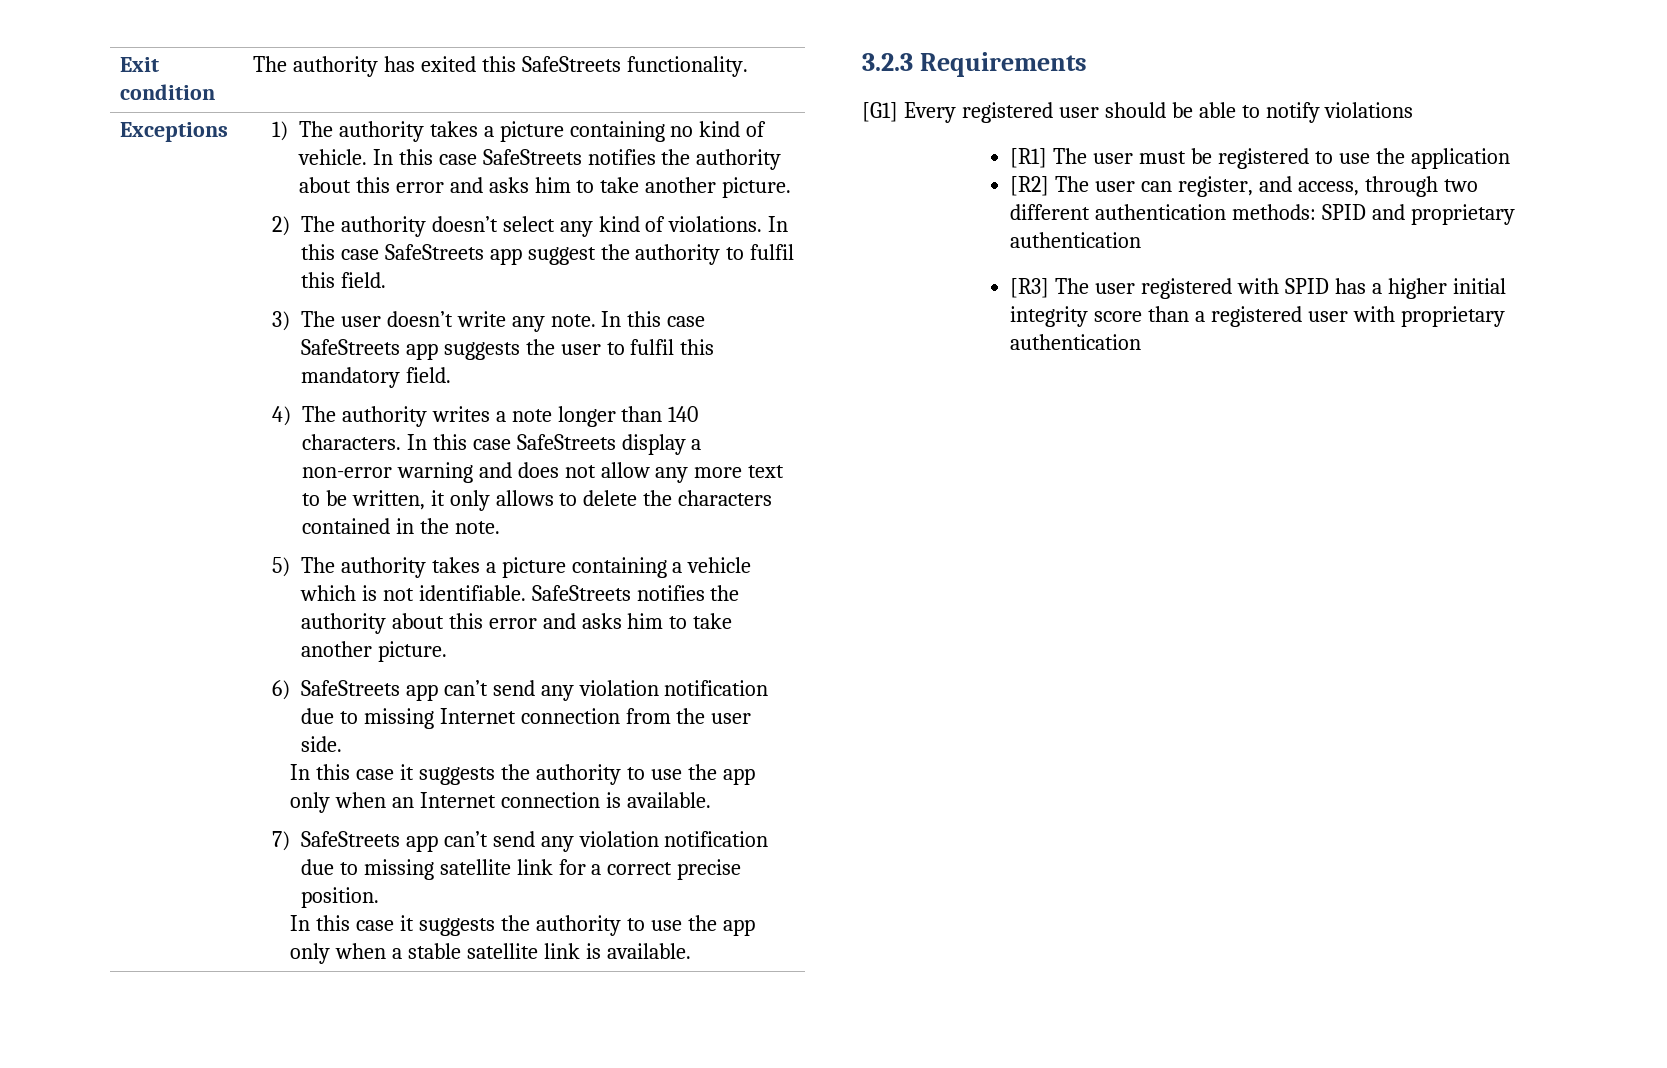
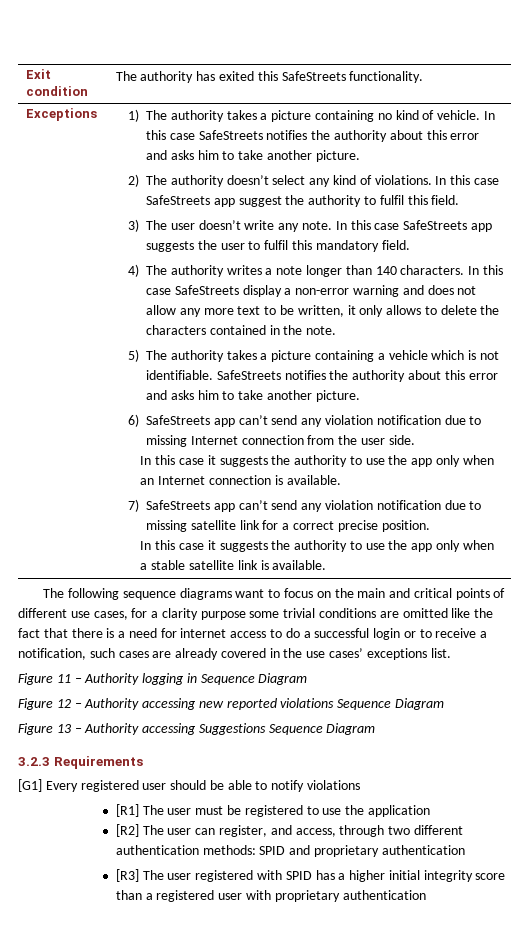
+ The following sequence diagrams want to focus on the main and critical points of different use cases, for a clarity purpose some trivial conditions are omitted like the fact that there is a need for internet access to do a successful login or to receive a notification, such cases are already covered in the use cases’ exceptions list.
+ Figure 11 – Authority logging in Sequence Diagram
+ Figure 12 – Authority accessing new reported violations Sequence Diagram
+ Figure 13 – Authority accessing Suggestions Sequence Diagram

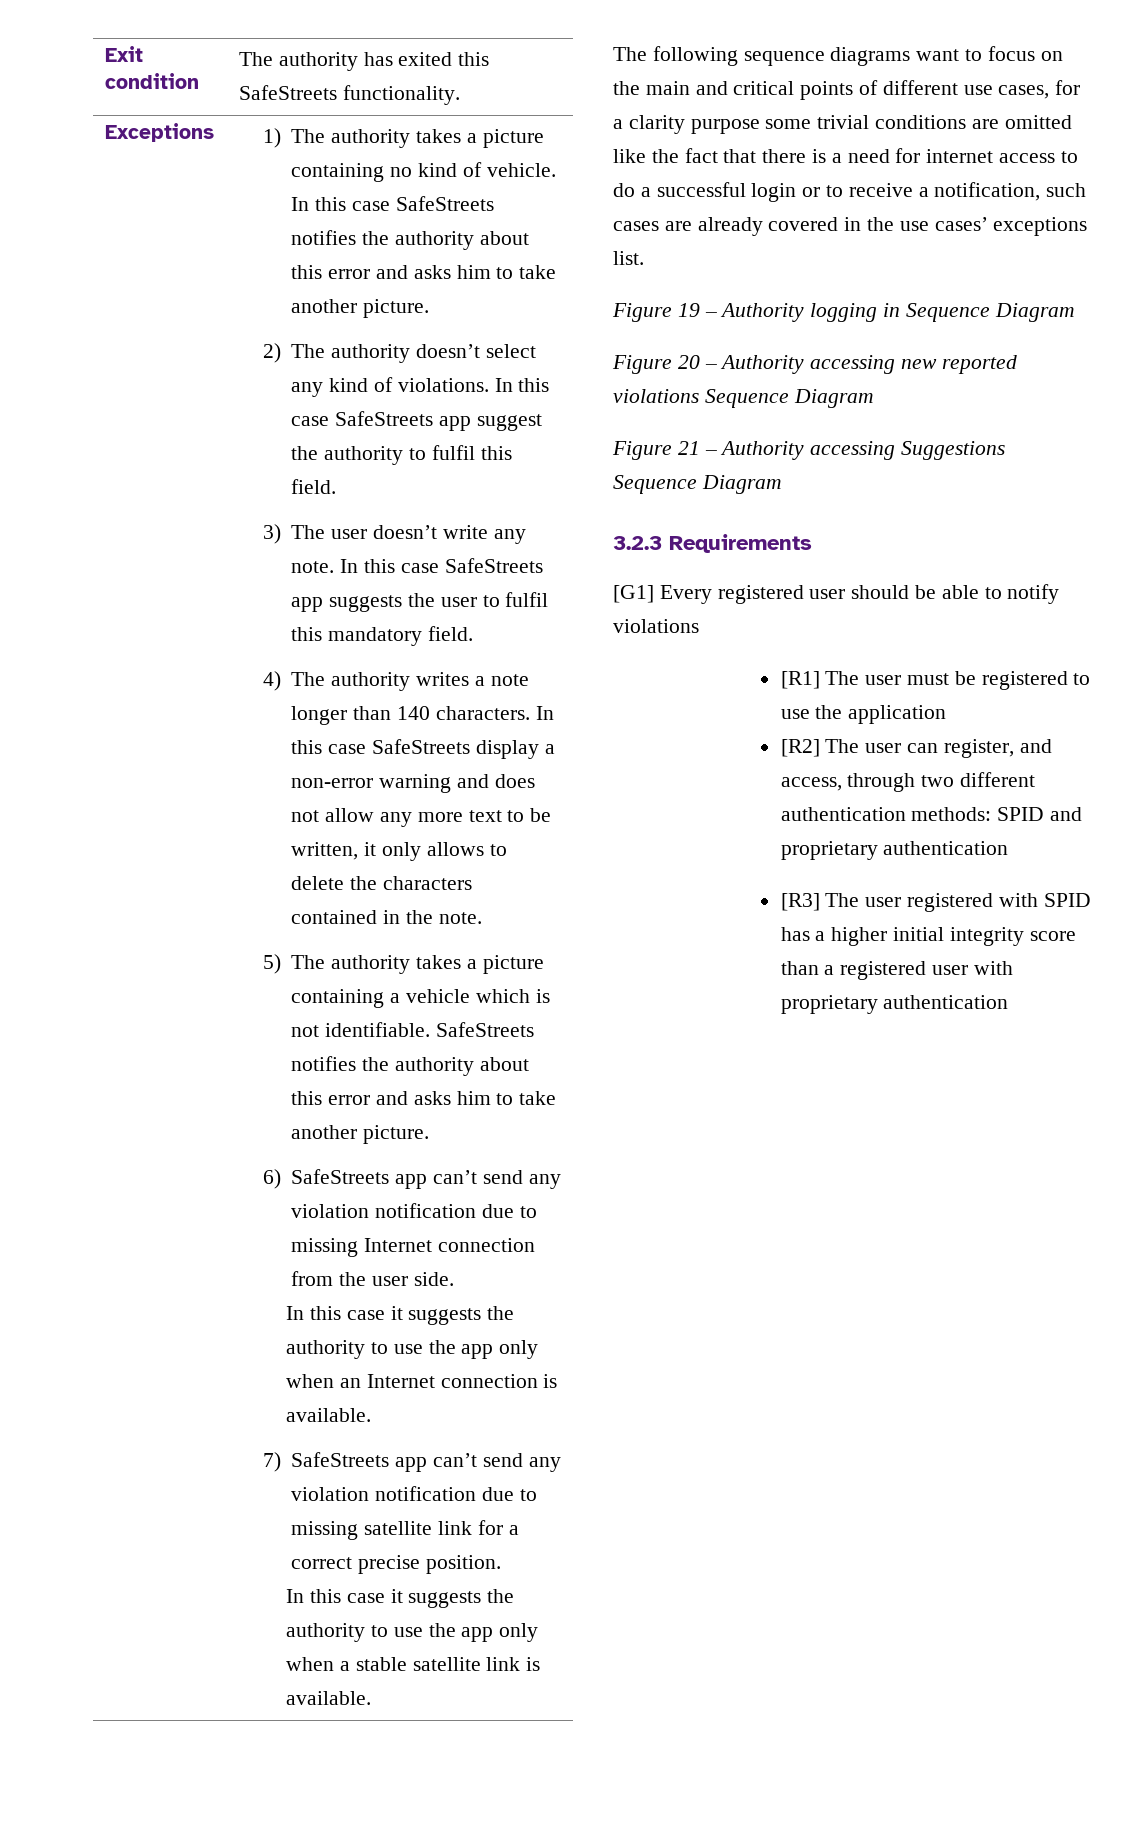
- Figure 11 – Authority logging in Sequence Diagram
+ Figure 19 – Authority logging in Sequence Diagram
- Figure 12 – Authority accessing new reported violations Sequence Diagram
+ Figure 20 – Authority accessing new reported violations Sequence Diagram
- Figure 13 – Authority accessing Suggestions Sequence Diagram
+ Figure 21 – Authority accessing Suggestions Sequence Diagram

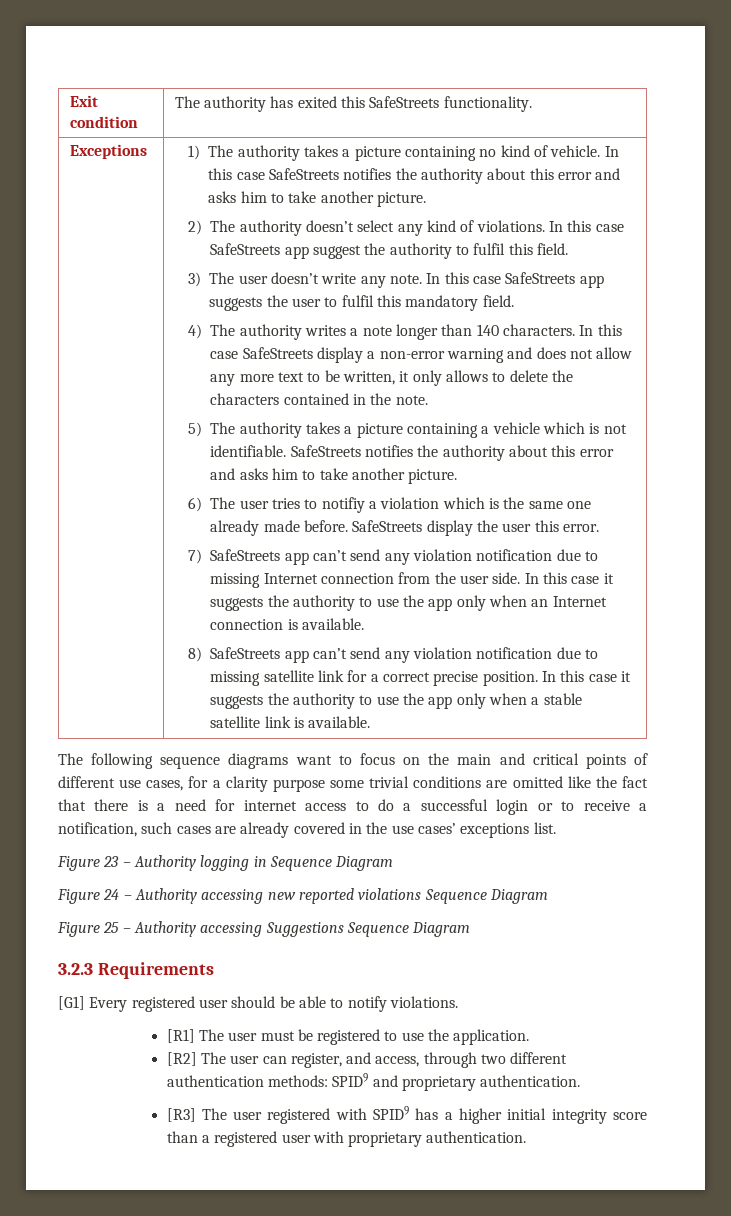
- 6) SafeStreets app can’t send any violation notification due to missing Internet connection from the user side.
- In this case it suggests the authority to use the app only when an Internet connection is available.
+ 6) The user tries to notifiy a violation which is the same one already made before. SafeStreets display the user this error.
+ 7) SafeStreets app can’t send any violation notification due to missing Internet connection from the user side. In this case it suggests the authority to use the app only when an Internet connection is available.
- 7) SafeStreets app can’t send any violation notification due to missing satellite link for a correct precise position.
- In this case it suggests the authority to use the app only when a stable satellite link is available.
+ 8) SafeStreets app can’t send any violation notification due to missing satellite link for a correct precise position. In this case it suggests the authority to use the app only when a stable satellite link is available.
- Figure 19 – Authority logging in Sequence Diagram
+ Figure 23 – Authority logging in Sequence Diagram
- Figure 20 – Authority accessing new reported violations Sequence Diagram
+ Figure 24 – Authority accessing new reported violations Sequence Diagram
- Figure 21 – Authority accessing Suggestions Sequence Diagram
+ Figure 25 – Authority accessing Suggestions Sequence Diagram
- [G1] Every registered user should be able to notify violations
+ [G1] Every registered user should be able to notify violations.
- [R1] The user must be registered to use the application
+ [R1] The user must be registered to use the application.
- [R2] The user can register, and access, through two different authentication methods: SPID and proprietary authentication
+ [R2] The user can register, and access, through two different authentication methods: SPID9 and proprietary authentication.
- [R3] The user registered with SPID has a higher initial integrity score than a registered user with proprietary authentication
+ [R3] The user registered with SPID9 has a higher initial integrity score than a registered user with proprietary authentication.

